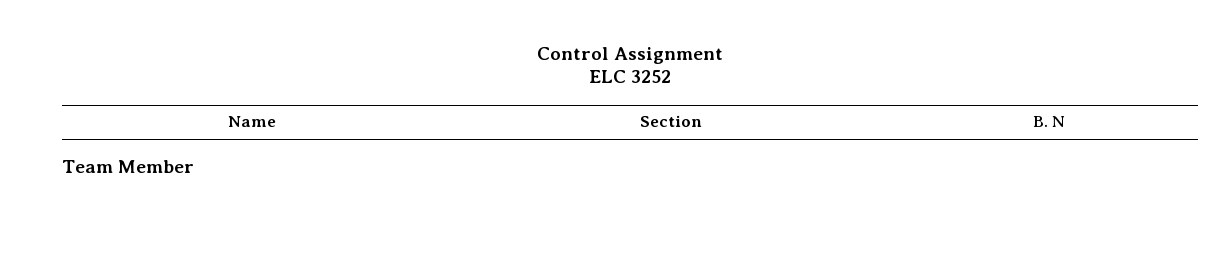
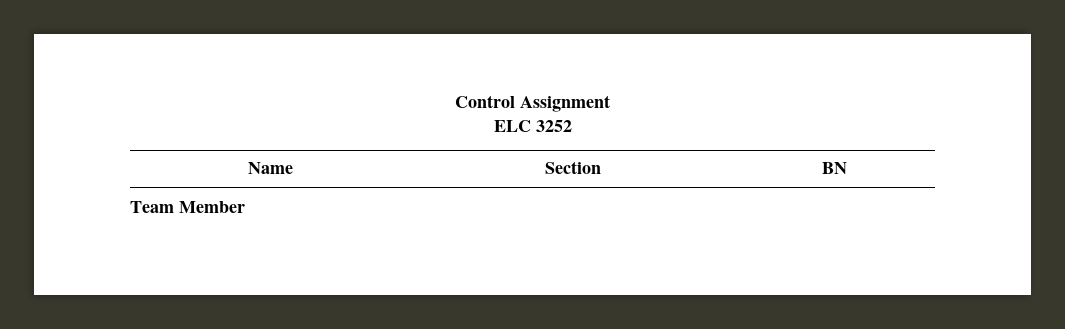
- Name | Section | B. N
+ Name | Section | BN

